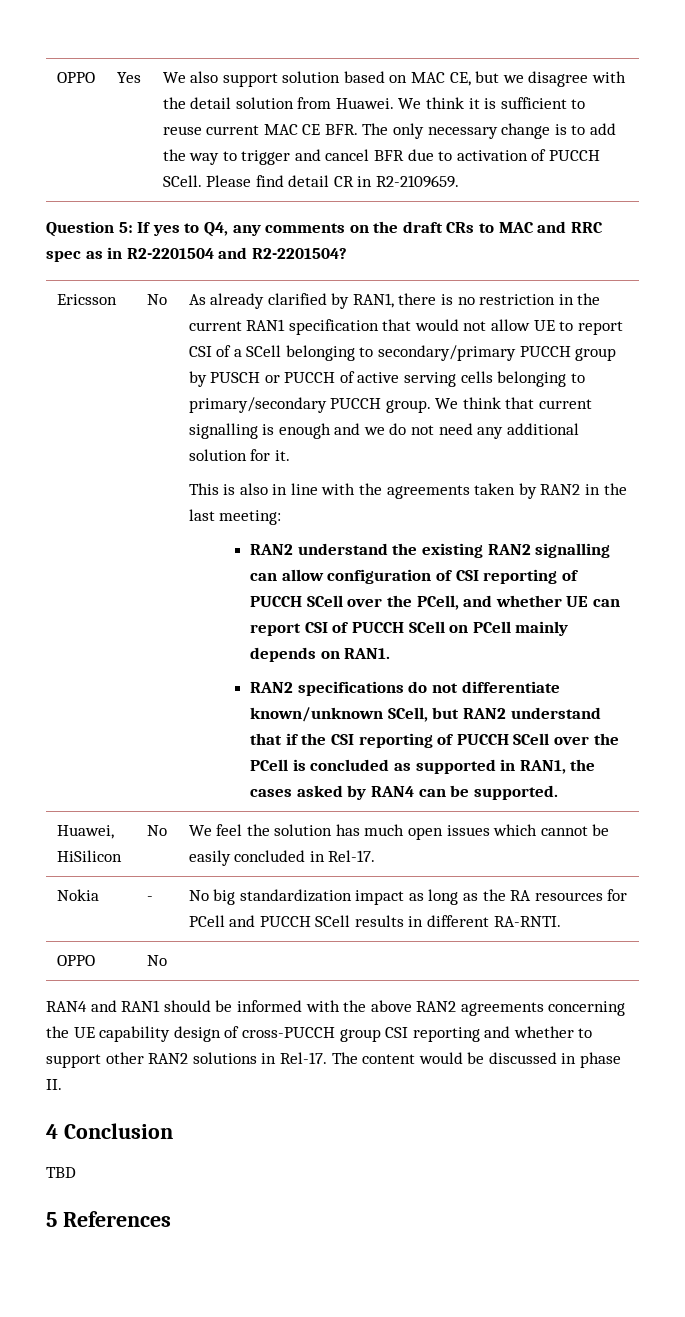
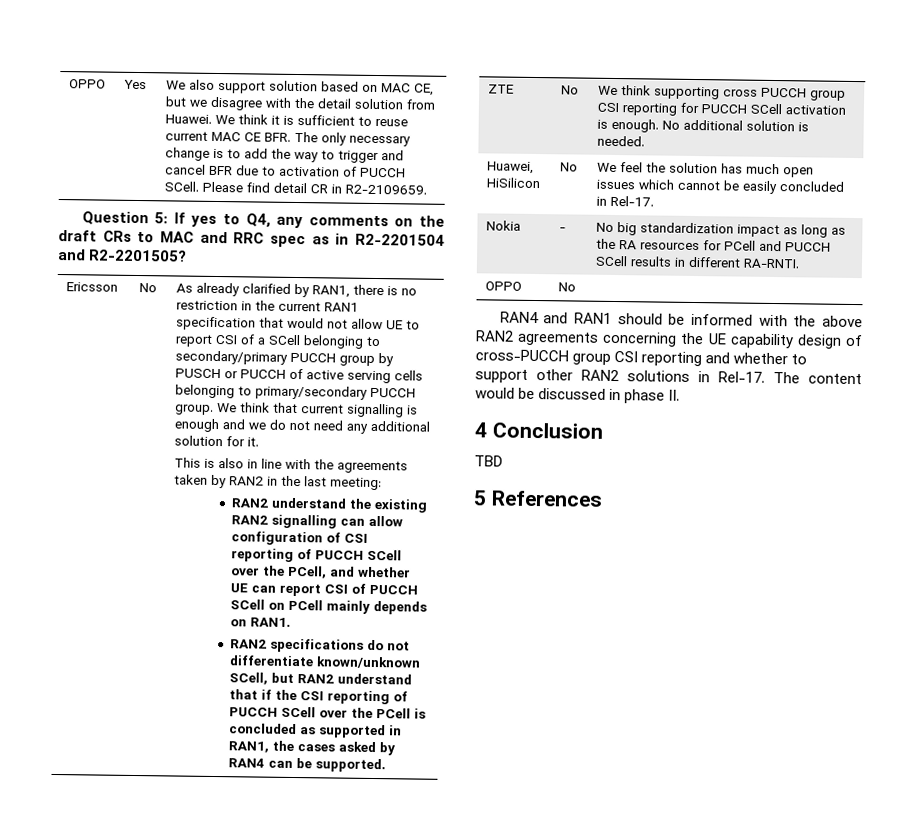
- Question 5: If yes to Q4, any comments on the draft CRs to MAC and RRC spec as in R2-2201504 and R2-2201504?
+ Question 5: If yes to Q4, any comments on the draft CRs to MAC and RRC spec as in R2-2201504 and R2-2201505?
+ ZTE | No | We think supporting cross PUCCH group CSI reporting for PUCCH SCell activation is enough. No additional solution is needed.

